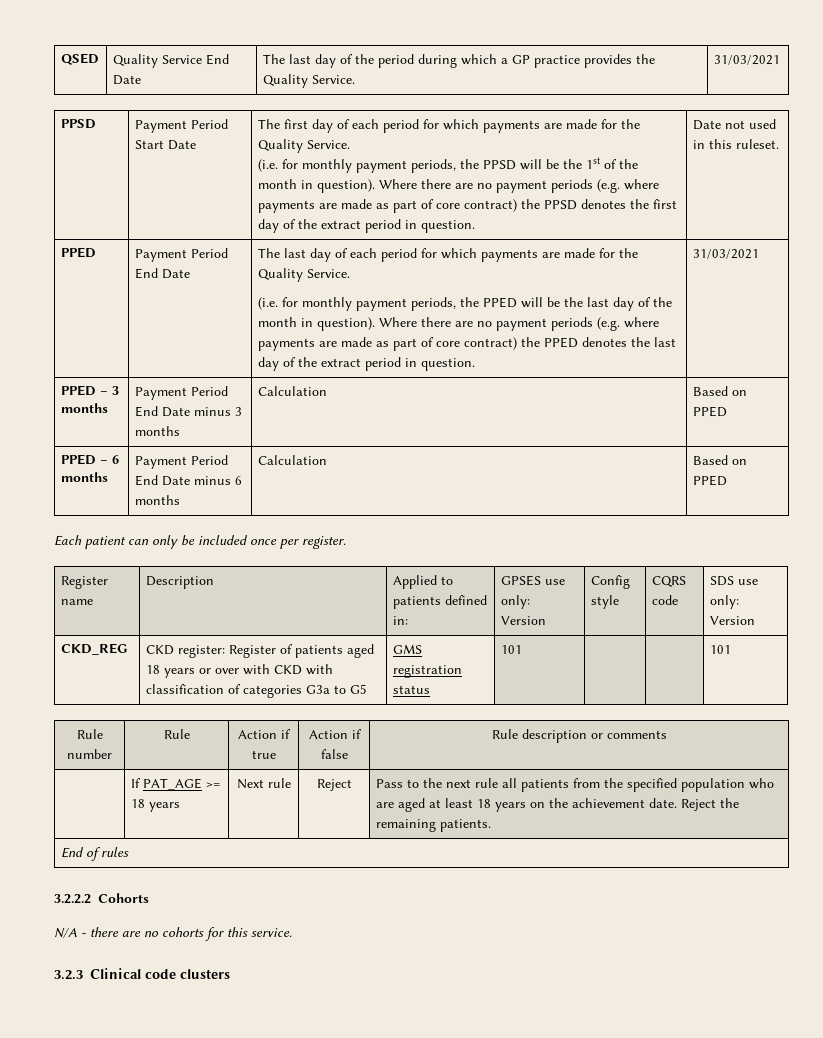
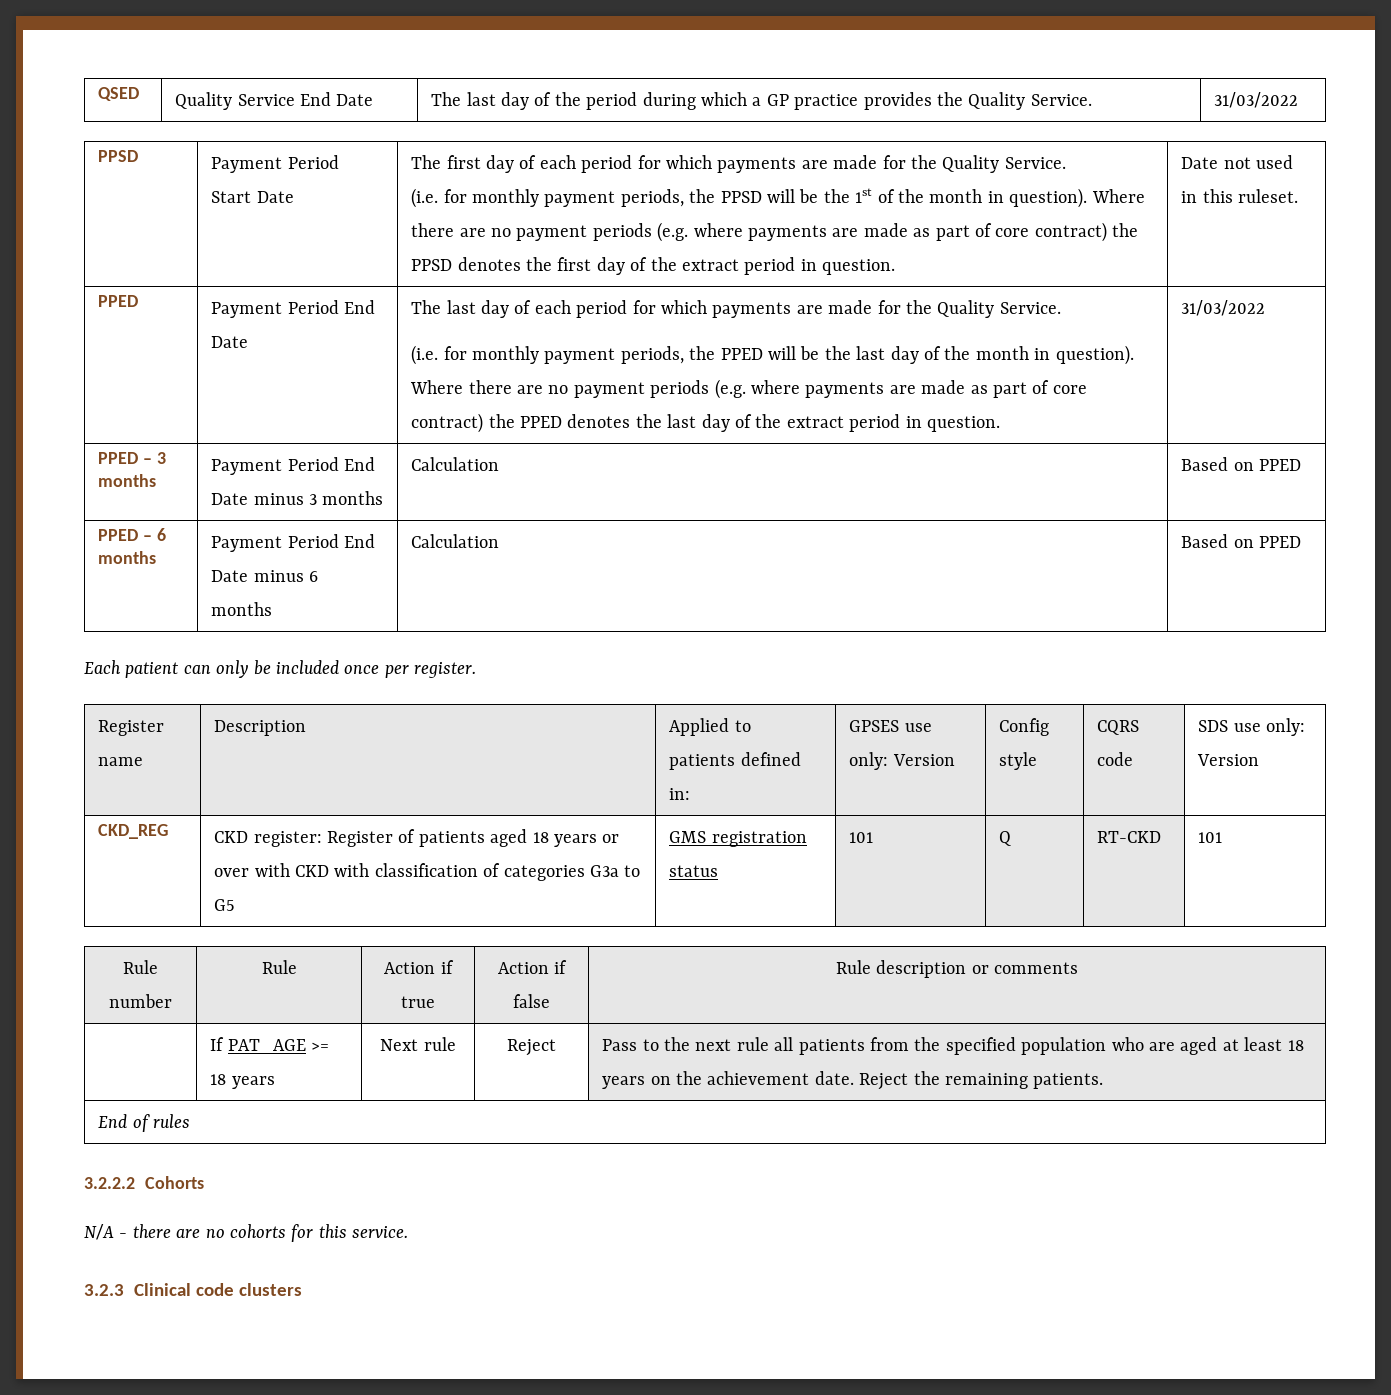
- QSED | Quality Service End Date | The last day of the period during which a GP practice provides the Quality Service. | 31/03/2021
+ QSED | Quality Service End Date | The last day of the period during which a GP practice provides the Quality Service. | 31/03/2022
- Where there are no payment periods (e.g. where payments are made as part of core contract) the PPED denotes the last day of the extract period in question. | 31/03/2021
+ Where there are no payment periods (e.g. where payments are made as part of core contract) the PPED denotes the last day of the extract period in question. | 31/03/2022
- CKD_REG | CKD register: Register of patients aged 18 years or over with CKD with classification of categories G3a to G5 | GMS registration status | 101 | | | 101
+ CKD_REG | CKD register: Register of patients aged 18 years or over with CKD with classification of categories G3a to G5 | GMS registration status | 101 | Q | RT-CKD | 101

